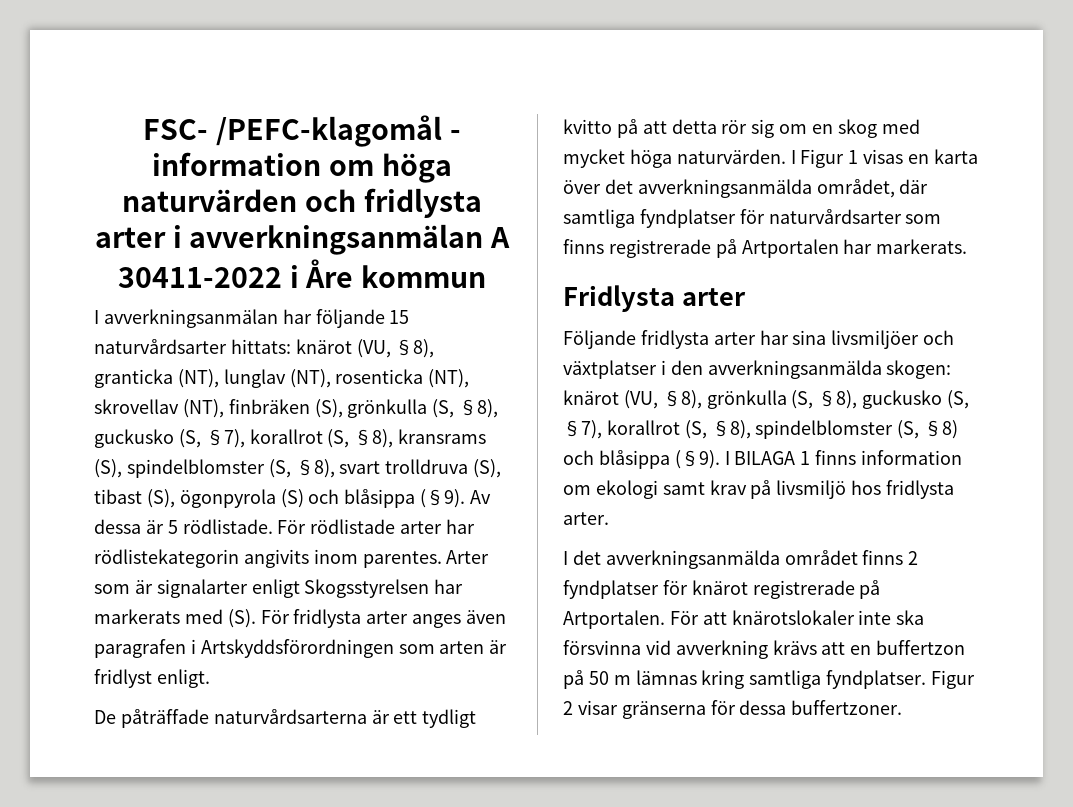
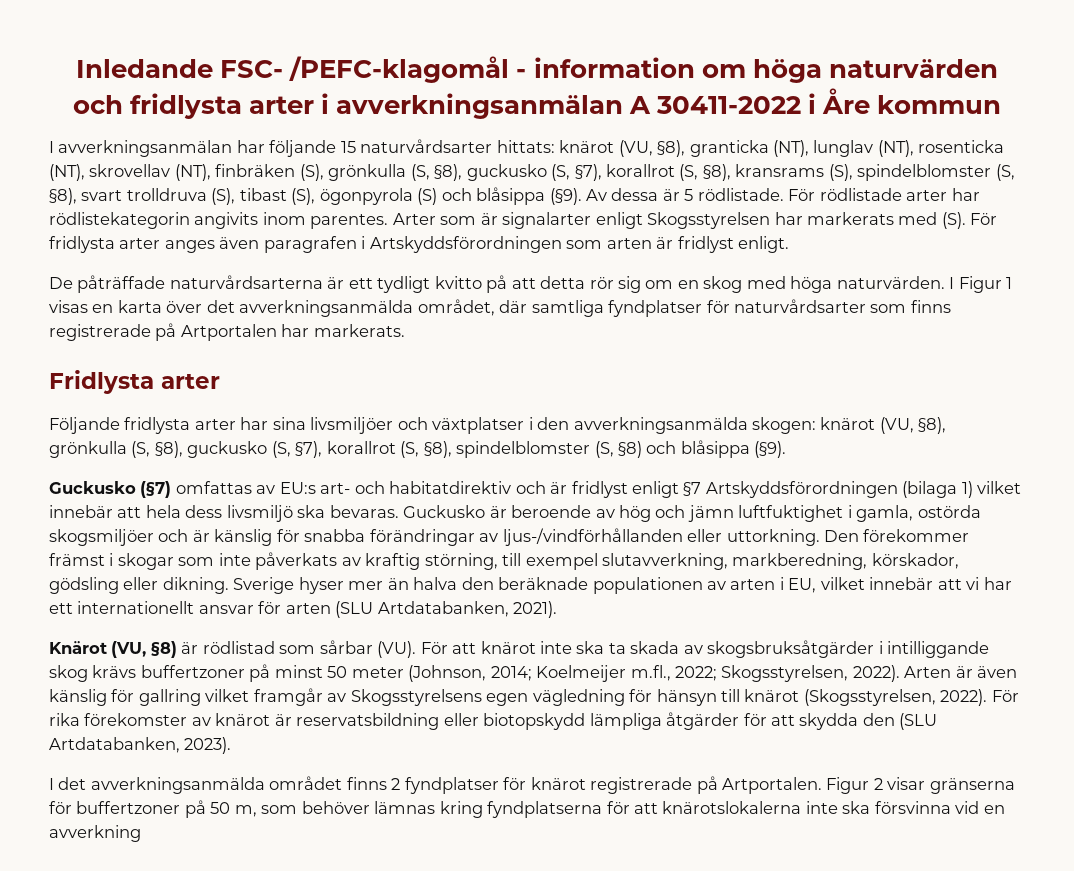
- FSC- /PEFC-klagomål - information om höga naturvärden och fridlysta arter i avverkningsanmälan A 30411-2022 i Åre kommun
+ Inledande FSC- /PEFC-klagomål - information om höga naturvärden och fridlysta arter i avverkningsanmälan A 30411-2022 i Åre kommun
- De påträffade naturvårdsarterna är ett tydligt kvitto på att detta rör sig om en skog med mycket höga naturvärden.
+ De påträffade naturvårdsarterna är ett tydligt kvitto på att detta rör sig om en skog med höga naturvärden.
- Följande fridlysta arter har sina livsmiljöer och växtplatser i den avverkningsanmälda skogen: knärot (VU, §8), grönkulla (S, §8), guckusko (S, §7), korallrot (S, §8), spindelblomster (S, §8) och blåsippa (§9). I BILAGA 1 finns information om ekologi samt krav på livsmiljö hos fridlysta arter.
+ Följande fridlysta arter har sina livsmiljöer och växtplatser i den avverkningsanmälda skogen: knärot (VU, §8), grönkulla (S, §8), guckusko (S, §7), korallrot (S, §8), spindelblomster (S, §8) och blåsippa (§9).
+ Guckusko (§7) omfattas av EU:s art- och habitatdirektiv och är fridlyst enligt §7 Artskyddsförordningen (bilaga 1) vilket innebär att hela dess livsmiljö ska bevaras. Guckusko är beroende av hög och jämn luftfuktighet i gamla, ostörda skogsmiljöer och är känslig för snabba förändringar av ljus-/vindförhållanden eller uttorkning. Den förekommer främst i skogar som inte påverkats av kraftig störning, till exempel slutavverkning, markberedning, körskador, gödsling eller dikning. Sverige hyser mer än halva den beräknade populationen av arten i EU, vilket innebär att vi har ett internationellt ansvar för arten (SLU Artdatabanken, 2021).
+ Knärot (VU, §8) är rödlistad som sårbar (VU). För att knärot inte ska ta skada av skogsbruksåtgärder i intilliggande skog krävs buffertzoner på minst 50 meter (Johnson, 2014; Koelmeijer m.fl., 2022; Skogsstyrelsen, 2022). Arten är även känslig för gallring vilket framgår av Skogsstyrelsens egen vägledning för hänsyn till knärot (Skogsstyrelsen, 2022). För rika förekomster av knärot är reservatsbildning eller biotopskydd lämpliga åtgärder för att skydda den (SLU Artdatabanken, 2023).
- För att knärotslokaler inte ska försvinna vid avverkning krävs att en buffertzon på 50 m lämnas kring samtliga fyndplatser.
- Figur 2 visar gränserna för dessa buffertzoner.
+ Figur 2 visar gränserna för buffertzoner på 50 m, som behöver lämnas kring fyndplatserna för att knärotslokalerna inte ska försvinna vid en avverkning

